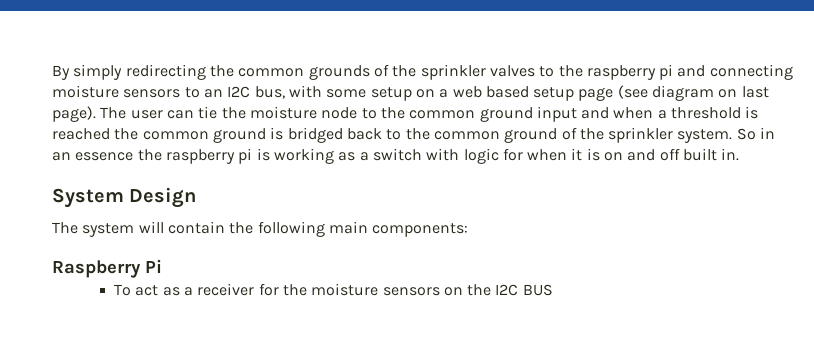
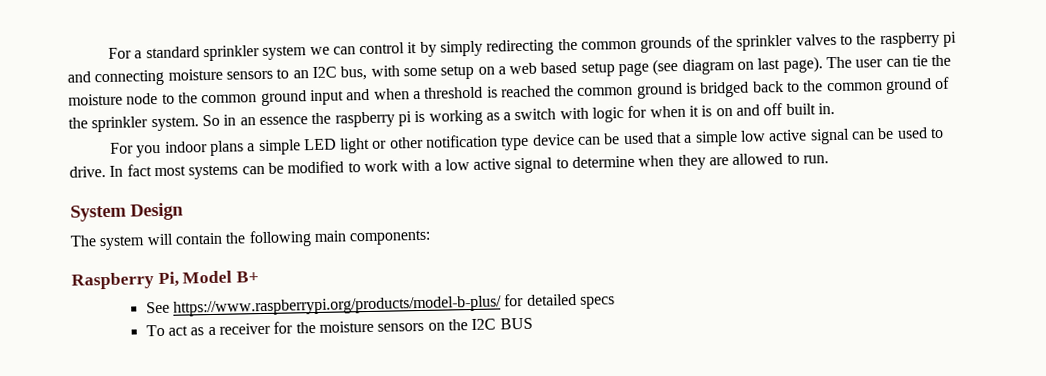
- By simply redirecting the common grounds of the sprinkler valves to the raspberry pi and connecting moisture sensors to an I2C bus, with some setup on a web based setup page (see diagram on last page).
+ For a standard sprinkler system we can control it by simply redirecting the common grounds of the sprinkler valves to the raspberry pi and connecting moisture sensors to an I2C bus, with some setup on a web based setup page (see diagram on last page).
+ For you indoor plans a simple LED light or other notification type device can be used that a simple low active signal can be used to drive. In fact most systems can be modified to work with a low active signal to determine when they are allowed to run.
- Raspberry Pi
+ Raspberry Pi, Model B+
+ See https://www.raspberrypi.org/products/model-b-plus/ for detailed specs

